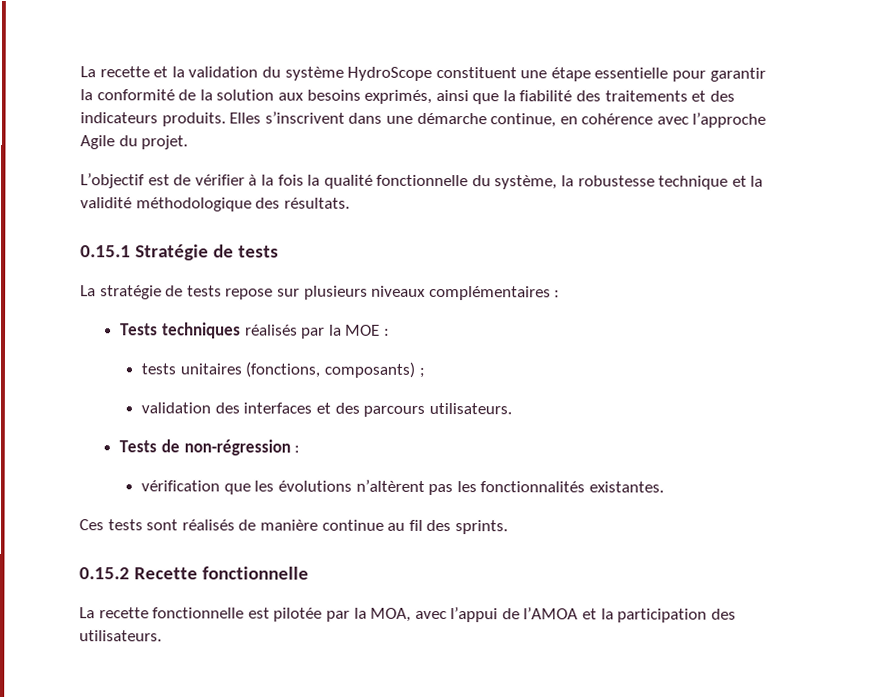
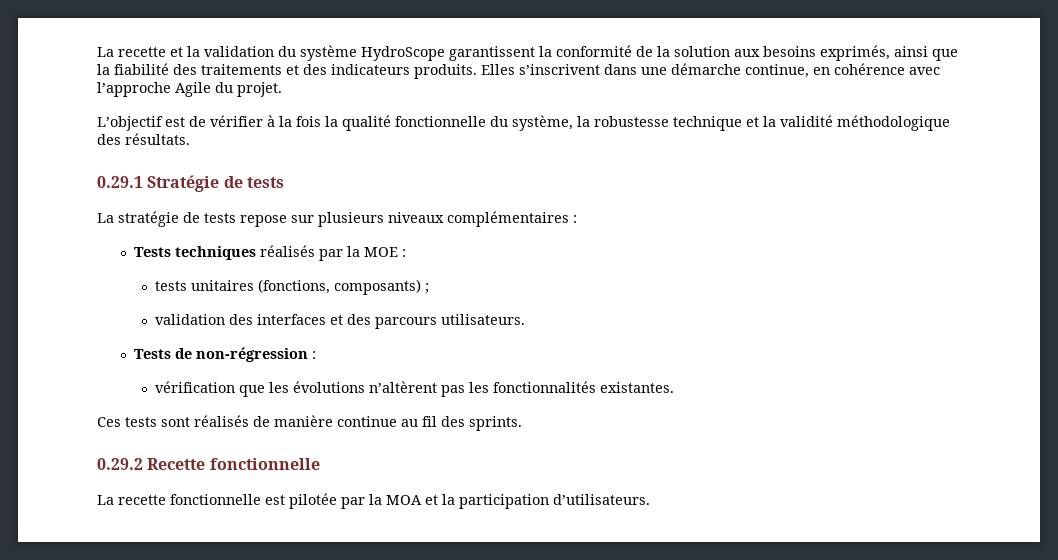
- La recette et la validation du système HydroScope constituent une étape essentielle pour garantir la conformité de la solution aux besoins exprimés, ainsi que la fiabilité des traitements et des indicateurs produits.
+ La recette et la validation du système HydroScope garantissent la conformité de la solution aux besoins exprimés, ainsi que la fiabilité des traitements et des indicateurs produits.
- 0.15.1 Stratégie de tests
+ 0.29.1 Stratégie de tests
- 0.15.2 Recette fonctionnelle
+ 0.29.2 Recette fonctionnelle
- La recette fonctionnelle est pilotée par la MOA, avec l’appui de l’AMOA et la participation des utilisateurs.
+ La recette fonctionnelle est pilotée par la MOA et la participation d’utilisateurs.

